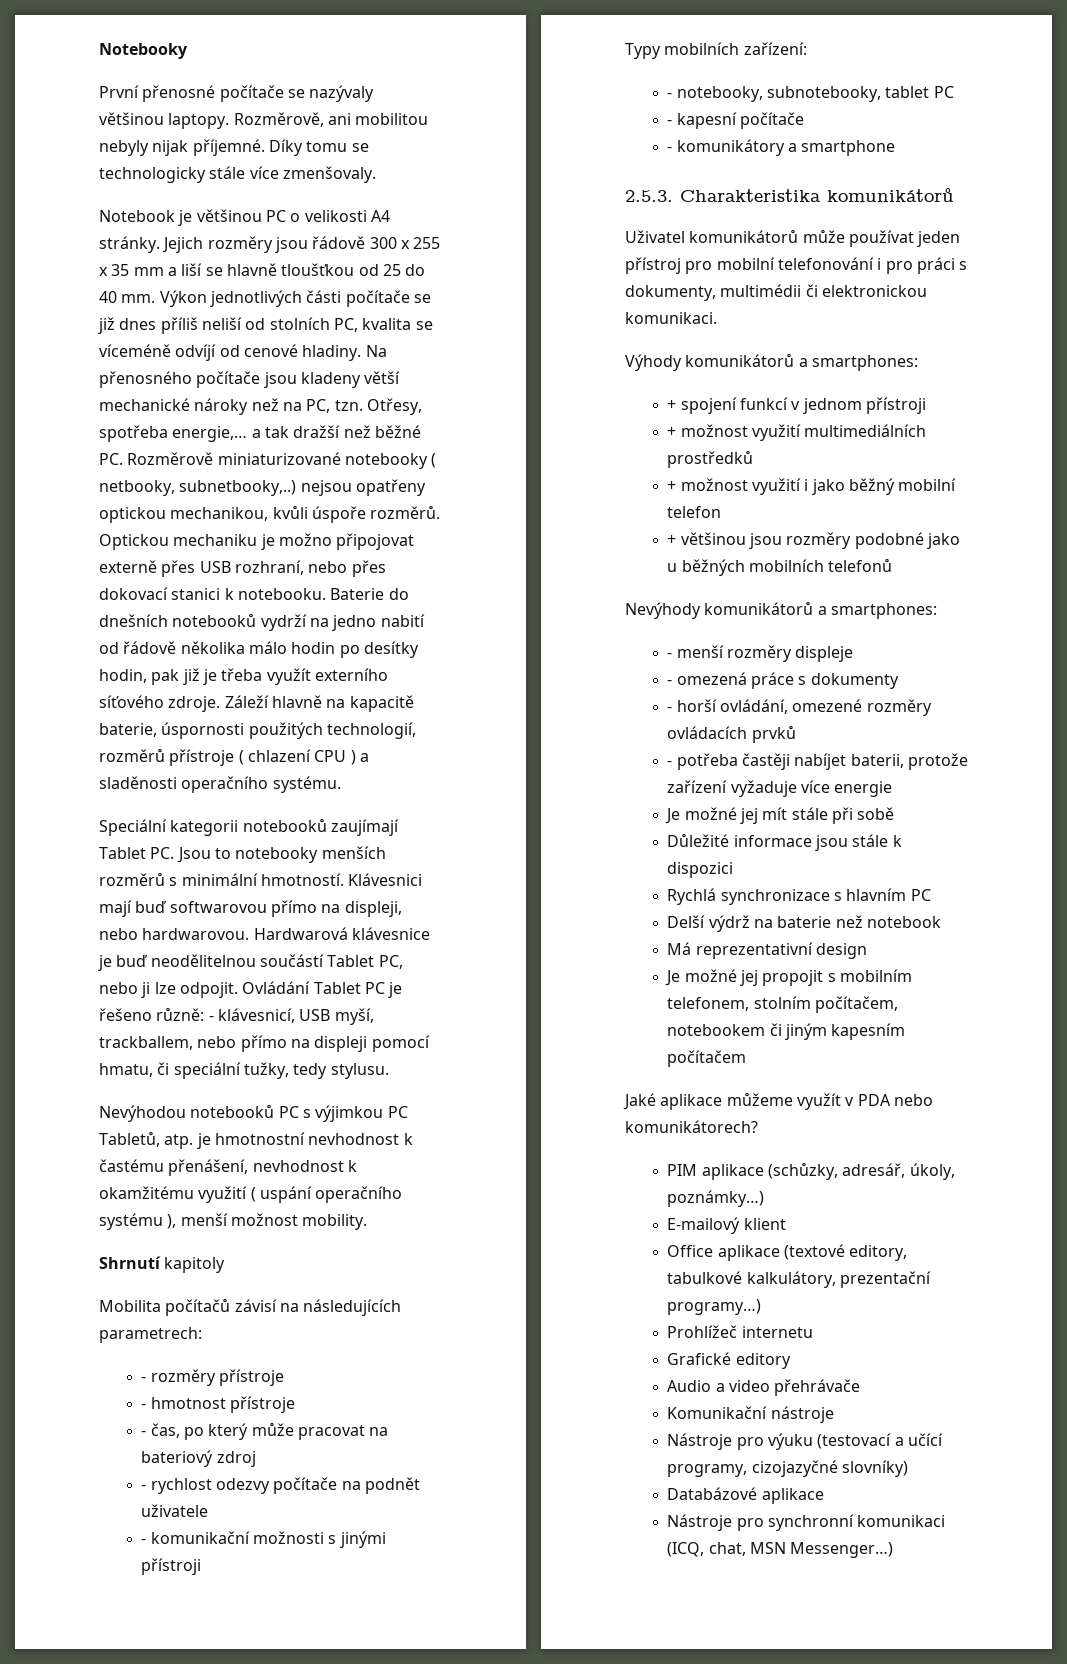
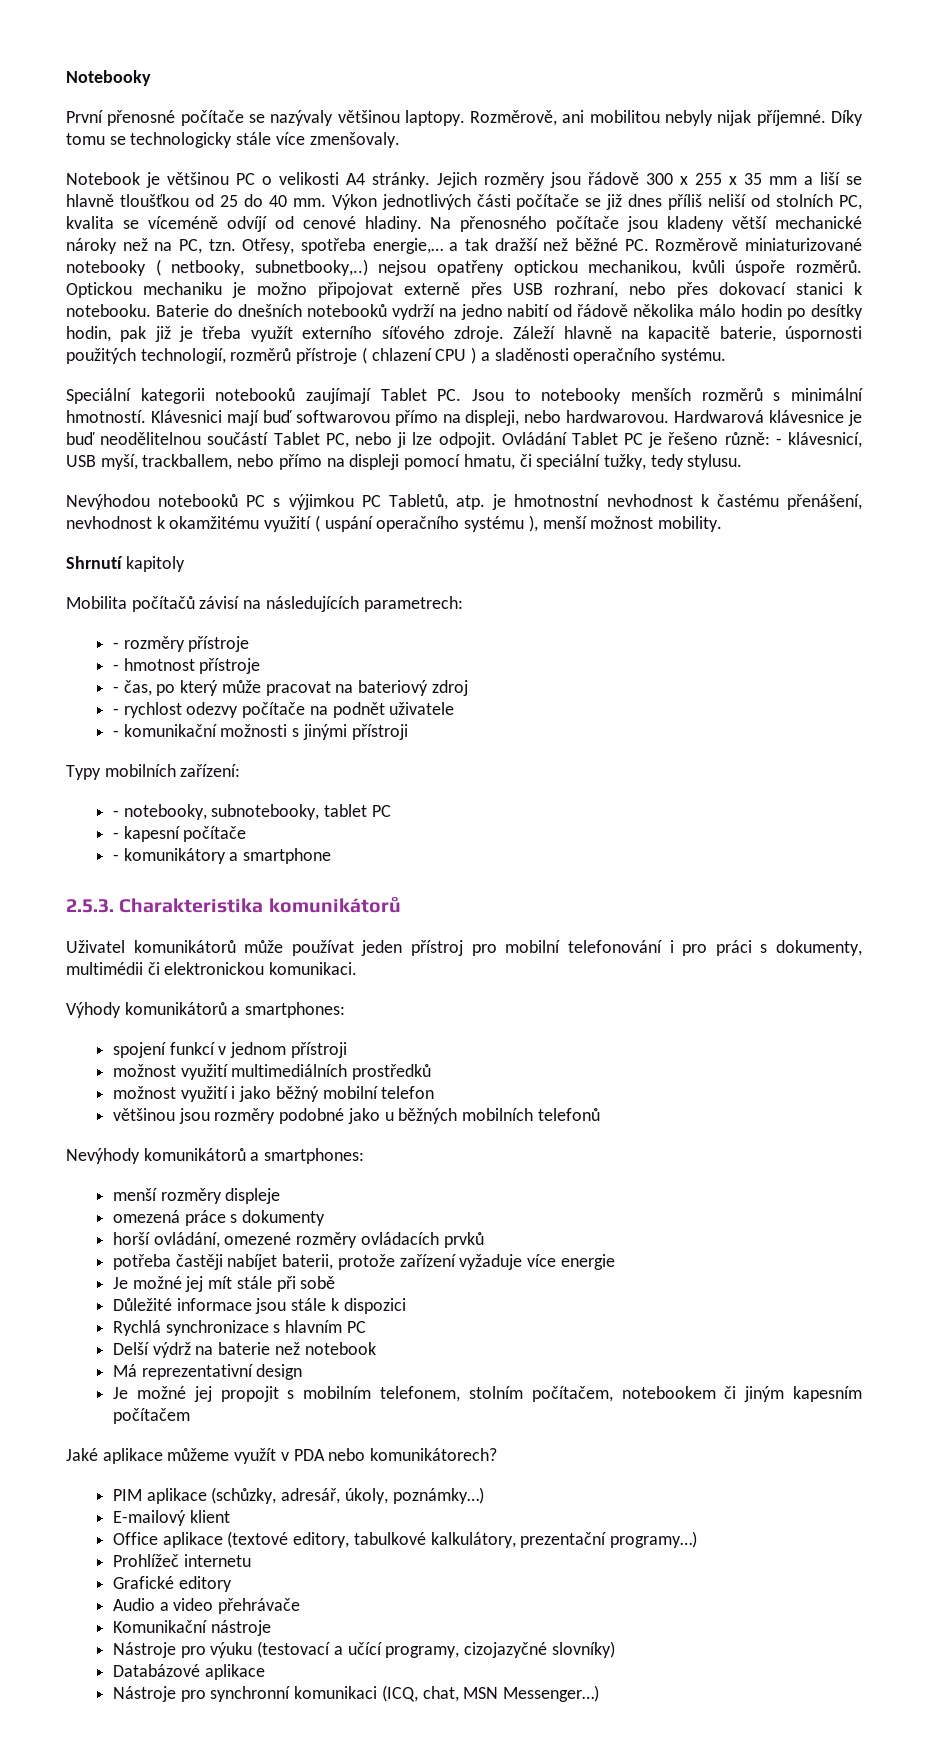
- + spojení funkcí v jednom přístroji
+ spojení funkcí v jednom přístroji
- + možnost využití multimediálních prostředků
+ možnost využití multimediálních prostředků
- + možnost využití i jako běžný mobilní telefon
+ možnost využití i jako běžný mobilní telefon
- + většinou jsou rozměry podobné jako u běžných mobilních telefonů
+ většinou jsou rozměry podobné jako u běžných mobilních telefonů
- - menší rozměry displeje
+ menší rozměry displeje
- - omezená práce s dokumenty
+ omezená práce s dokumenty
- - horší ovládání, omezené rozměry ovládacích prvků
+ horší ovládání, omezené rozměry ovládacích prvků
- - potřeba častěji nabíjet baterii, protože zařízení vyžaduje více energie
+ potřeba častěji nabíjet baterii, protože zařízení vyžaduje více energie

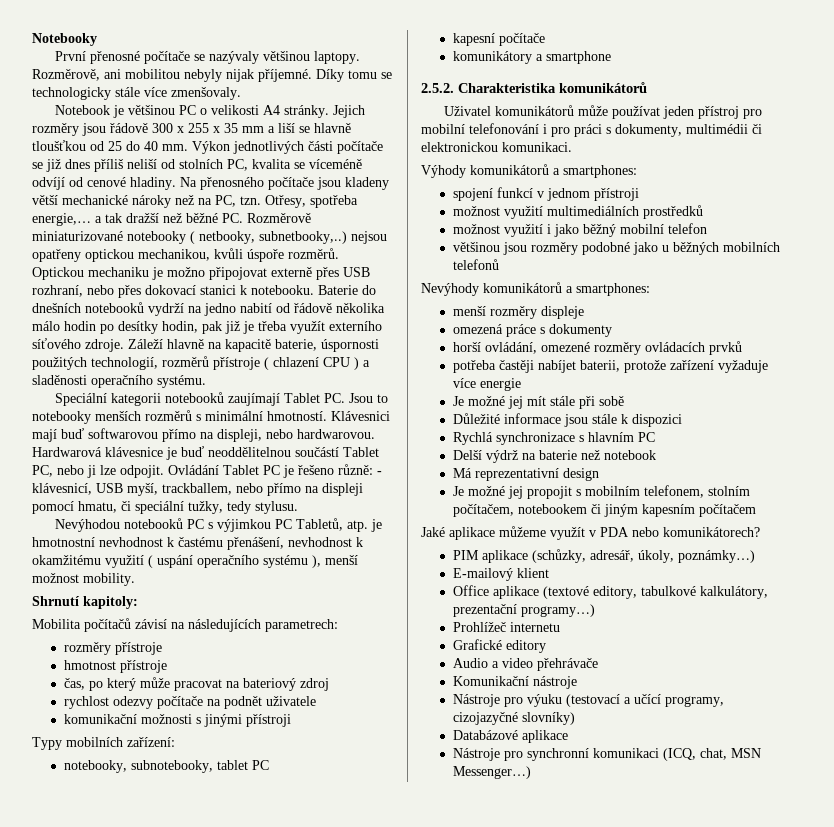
- Hardwarová klávesnice je buď neodělitelnou součástí Tablet PC, nebo ji lze odpojit.
+ Hardwarová klávesnice je buď neoddělitelnou součástí Tablet PC, nebo ji lze odpojit.
- Shrnutí kapitoly
+ Shrnutí kapitoly:
- - rozměry přístroje
+ rozměry přístroje
- - hmotnost přístroje
+ hmotnost přístroje
- - čas, po který může pracovat na bateriový zdroj
+ čas, po který může pracovat na bateriový zdroj
- - rychlost odezvy počítače na podnět uživatele
+ rychlost odezvy počítače na podnět uživatele
- - komunikační možnosti s jinými přístroji
+ komunikační možnosti s jinými přístroji
- - notebooky, subnotebooky, tablet PC
+ notebooky, subnotebooky, tablet PC
- - kapesní počítače
+ kapesní počítače
- - komunikátory a smartphone
+ komunikátory a smartphone
- 2.5.3. Charakteristika komunikátorů
+ 2.5.2. Charakteristika komunikátorů

